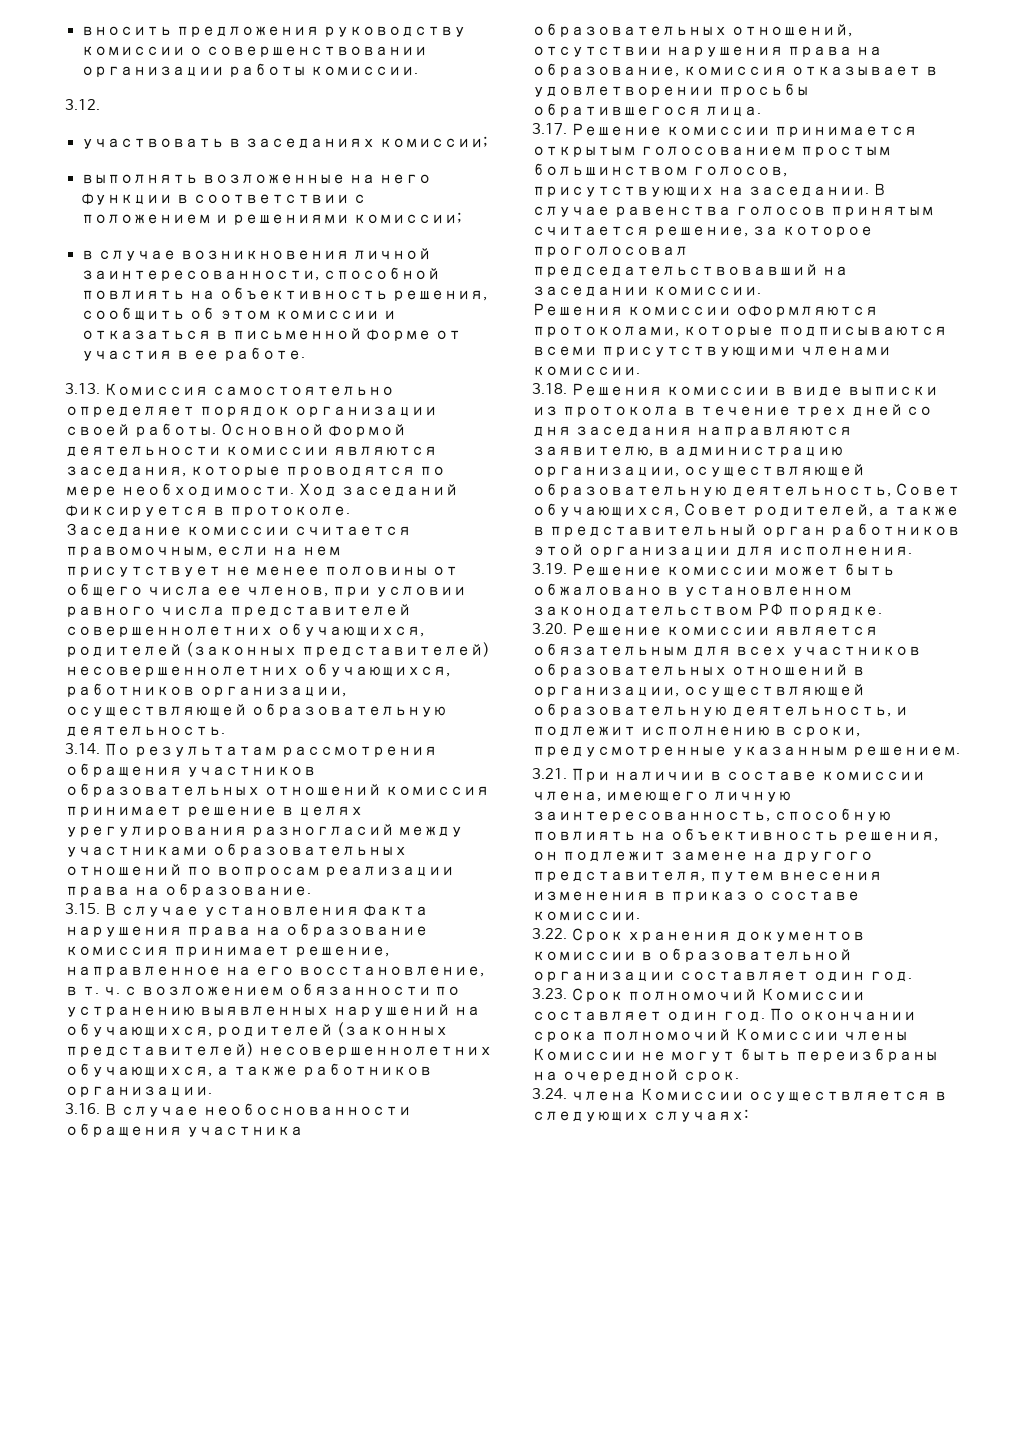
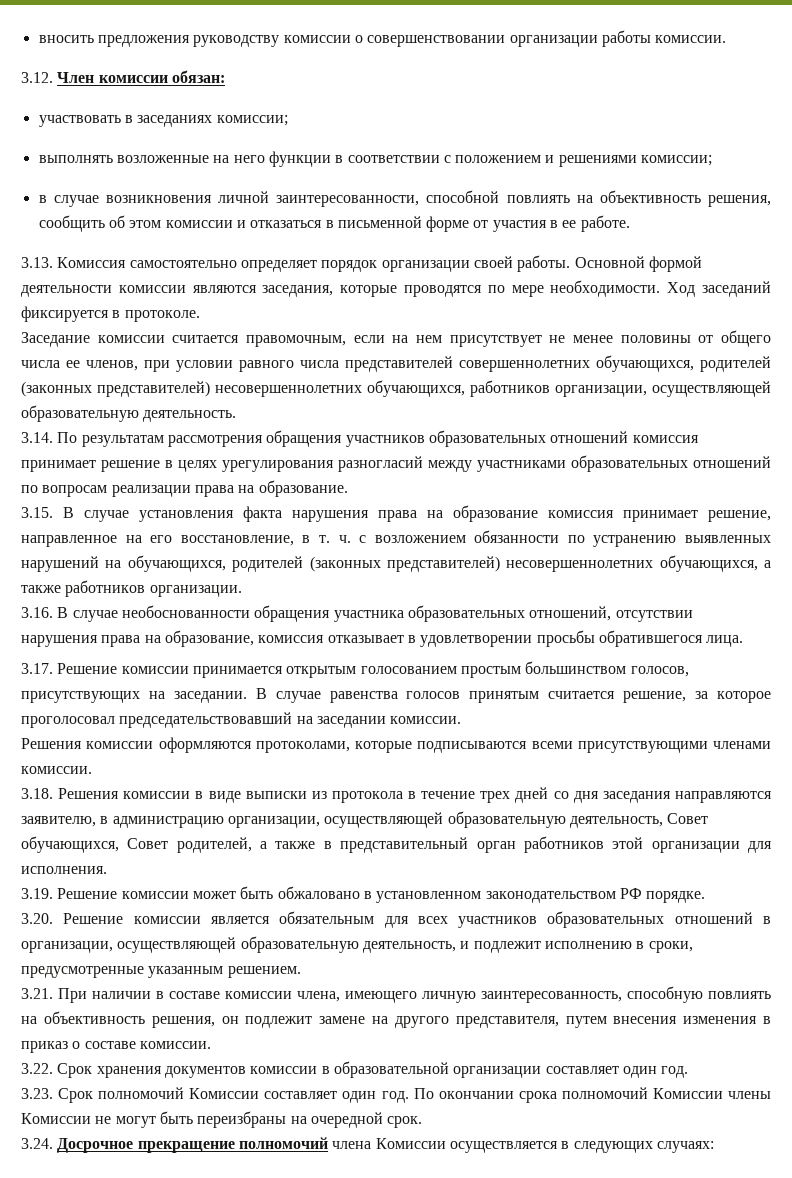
- 3.12.
+ 3.12. Член комиссии обязан:
- 3.24. члена Комиссии осуществляется в следующих случаях:
+ 3.24. Досрочное прекращение полномочий члена Комиссии осуществляется в следующих случаях:

